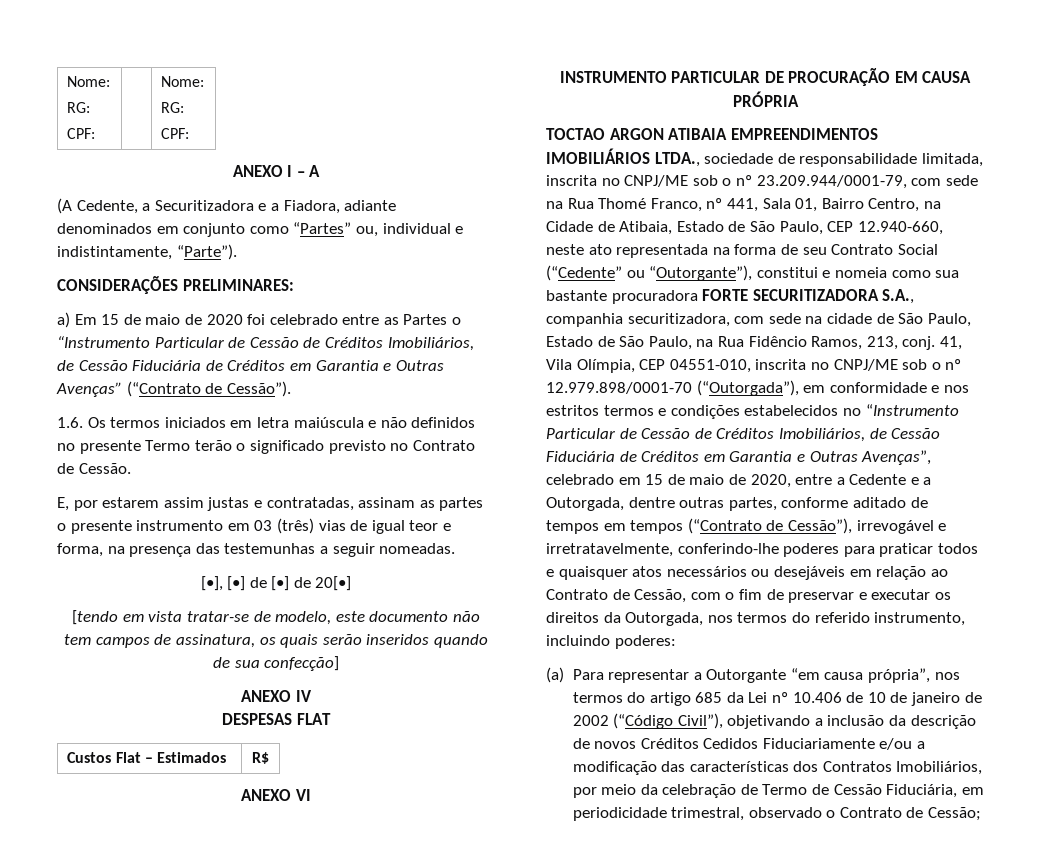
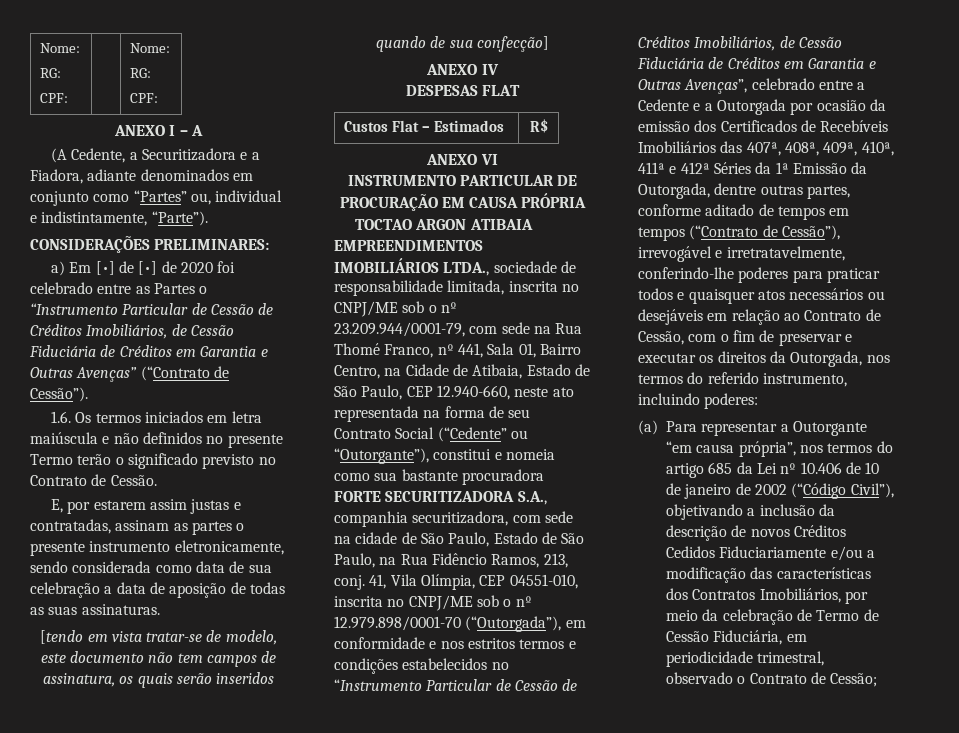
- a) Em 15 de maio de 2020 foi celebrado entre as Partes o “Instrumento Particular de Cessão de Créditos Imobiliários, de Cessão Fiduciária de Créditos em Garantia e Outras Avenças” (“Contrato de Cessão”).
+ a) Em [•] de [•] de 2020 foi celebrado entre as Partes o “Instrumento Particular de Cessão de Créditos Imobiliários, de Cessão Fiduciária de Créditos em Garantia e Outras Avenças” (“Contrato de Cessão”).
- E, por estarem assim justas e contratadas, assinam as partes o presente instrumento em 03 (três) vias de igual teor e forma, na presença das testemunhas a seguir nomeadas.
- [•], [•] de [•] de 20[•]
+ E, por estarem assim justas e contratadas, assinam as partes o presente instrumento eletronicamente, sendo considerada como data de sua celebração a data de aposição de todas as suas assinaturas.
- 41, Vila Olímpia, CEP 04551-010, inscrita no CNPJ/ME sob o nº 12.979.898/0001-70 (“Outorgada”), em conformidade e nos estritos termos e condições estabelecidos no “Instrumento Particular de Cessão de Créditos Imobiliários, de Cessão Fiduciária de Créditos em Garantia e Outras Avenças”, celebrado em 15 de maio de 2020, entre a Cedente e a Outorgada, dentre outras partes, conforme aditado de tempos em tempos (“Contrato de Cessão”), irrevogável e irretratavelmente, conferindo-lhe poderes para praticar todos e quaisquer atos necessários ou desejáveis em relação ao Contrato de Cessão, com o fim de preservar e executar os direitos da Outorgada, nos termos do referido instrumento, incluindo poderes:
+ 41, Vila Olímpia, CEP 04551-010, inscrita no CNPJ/ME sob o nº 12.979.898/0001-70 (“Outorgada”), em conformidade e nos estritos termos e condições estabelecidos no “Instrumento Particular de Cessão de Créditos Imobiliários, de Cessão Fiduciária de Créditos em Garantia e Outras Avenças”, celebrado entre a Cedente e a Outorgada por ocasião da emissão dos Certificados de Recebíveis Imobiliários das 407ª, 408ª, 409ª, 410ª, 411ª e 412ª Séries da 1ª Emissão da Outorgada, dentre outras partes, conforme aditado de tempos em tempos (“Contrato de Cessão”), irrevogável e irretratavelmente, conferindo-lhe poderes para praticar todos e quaisquer atos necessários ou desejáveis em relação ao Contrato de Cessão, com o fim de preservar e executar os direitos da Outorgada, nos termos do referido instrumento, incluindo poderes:

